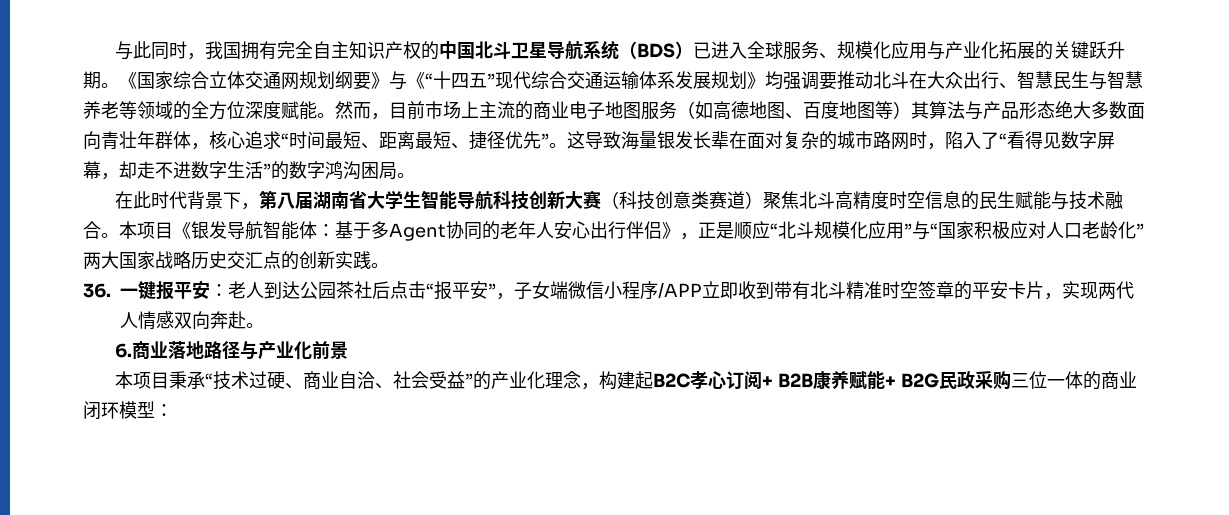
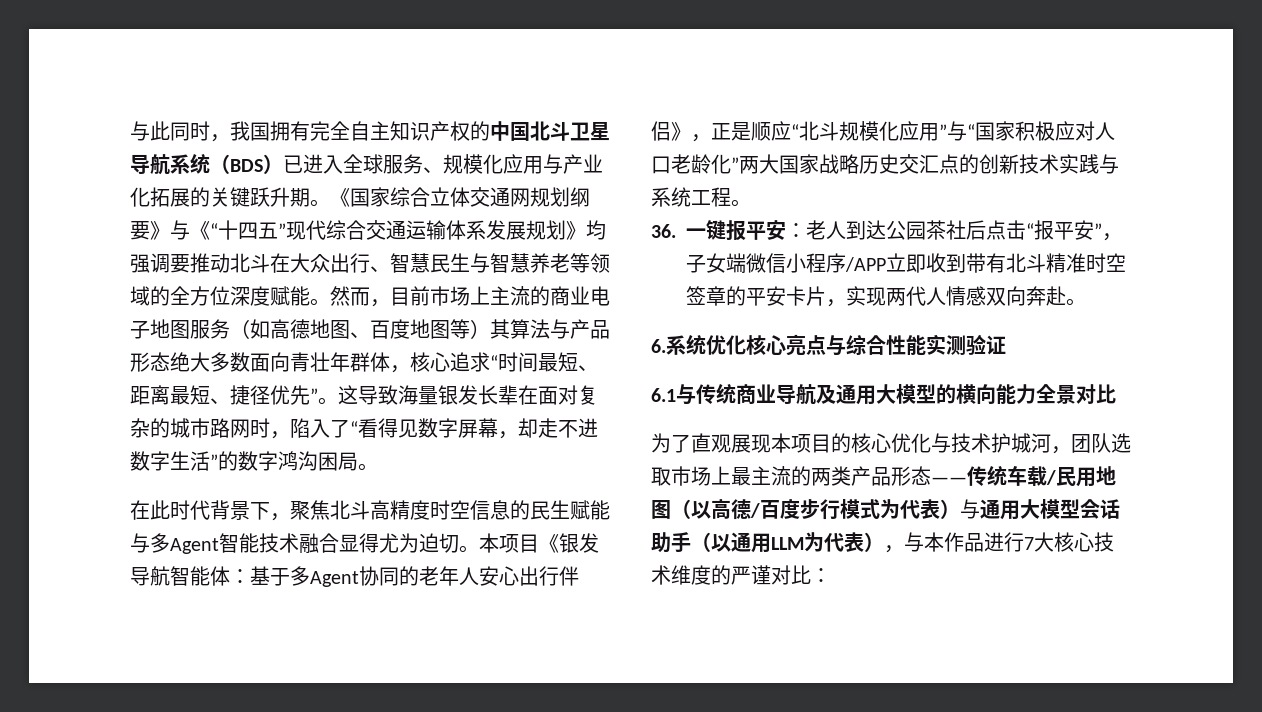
- 在此时代背景下，第八届湖南省大学生智能导航科技创新大赛（科技创意类赛道）聚焦北斗高精度时空信息的民生赋能与技术融合。
+ 在此时代背景下，聚焦北斗高精度时空信息的民生赋能与多Agent智能技术融合显得尤为迫切。
- 本项目《银发导航智能体：基于多Agent协同的老年人安心出行伴侣》，正是顺应“北斗规模化应用”与“国家积极应对人口老龄化”两大国家战略历史交汇点的创新实践。
+ 本项目《银发导航智能体：基于多Agent协同的老年人安心出行伴侣》，正是顺应“北斗规模化应用”与“国家积极应对人口老龄化”两大国家战略历史交汇点的创新技术实践与系统工程。
- 6.商业落地路径与产业化前景
- 本项目秉承“技术过硬、商业自洽、社会受益”的产业化理念，构建起B2C孝心订阅+ B2B康养赋能+ B2G民政采购三位一体的商业闭环模型：
+ 6.系统优化核心亮点与综合性能实测验证
+ 6.1与传统商业导航及通用大模型的横向能力全景对比
+ 为了直观展现本项目的核心优化与技术护城河，团队选取市场上最主流的两类产品形态——传统车载/民用地图（以高德/百度步行模式为代表）与通用大模型会话助手（以通用LLM为代表），与本作品进行7大核心技术维度的严谨对比：

